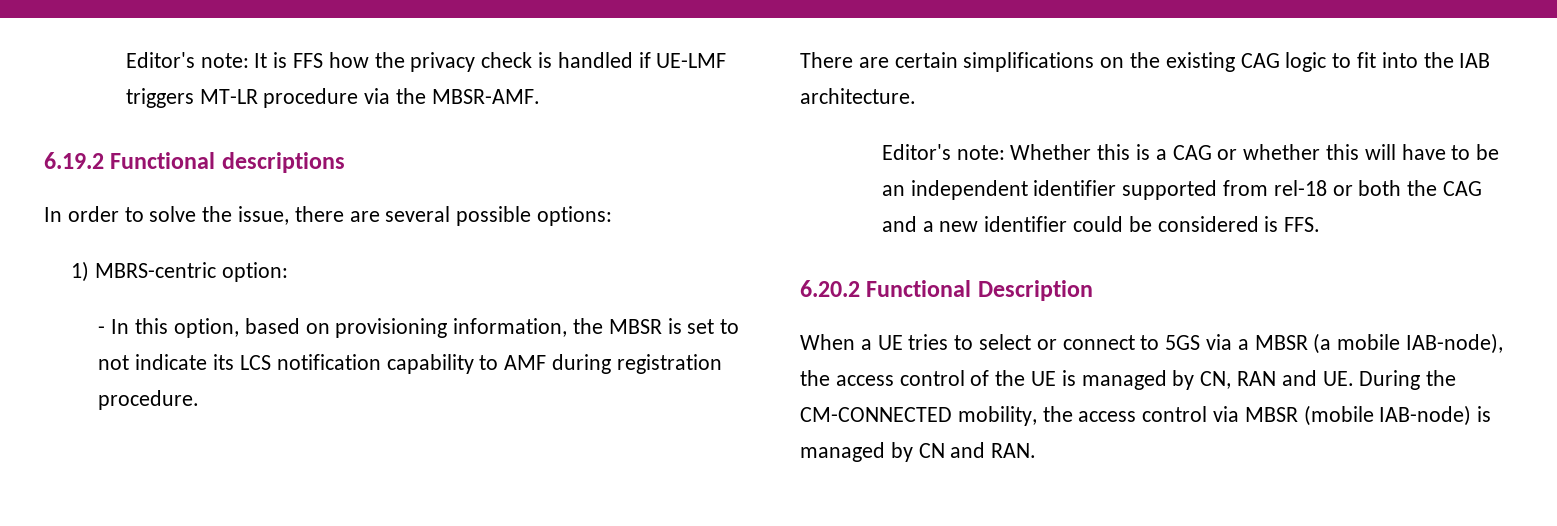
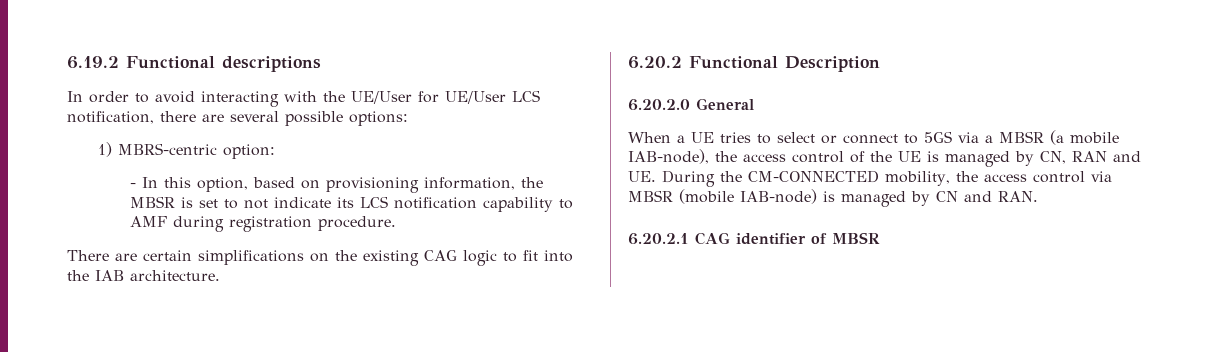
- Editor's note: It is FFS how the privacy check is handled if UE-LMF triggers MT-LR procedure via the MBSR-AMF.
- In order to solve the issue, there are several possible options:
+ In order to avoid interacting with the UE/User for UE/User LCS notification, there are several possible options:
- Editor's note: Whether this is a CAG or whether this will have to be an independent identifier supported from rel-18 or both the CAG and a new identifier could be considered is FFS.
+ 6.20.2.0 General
+ 6.20.2.1 CAG identifier of MBSR

